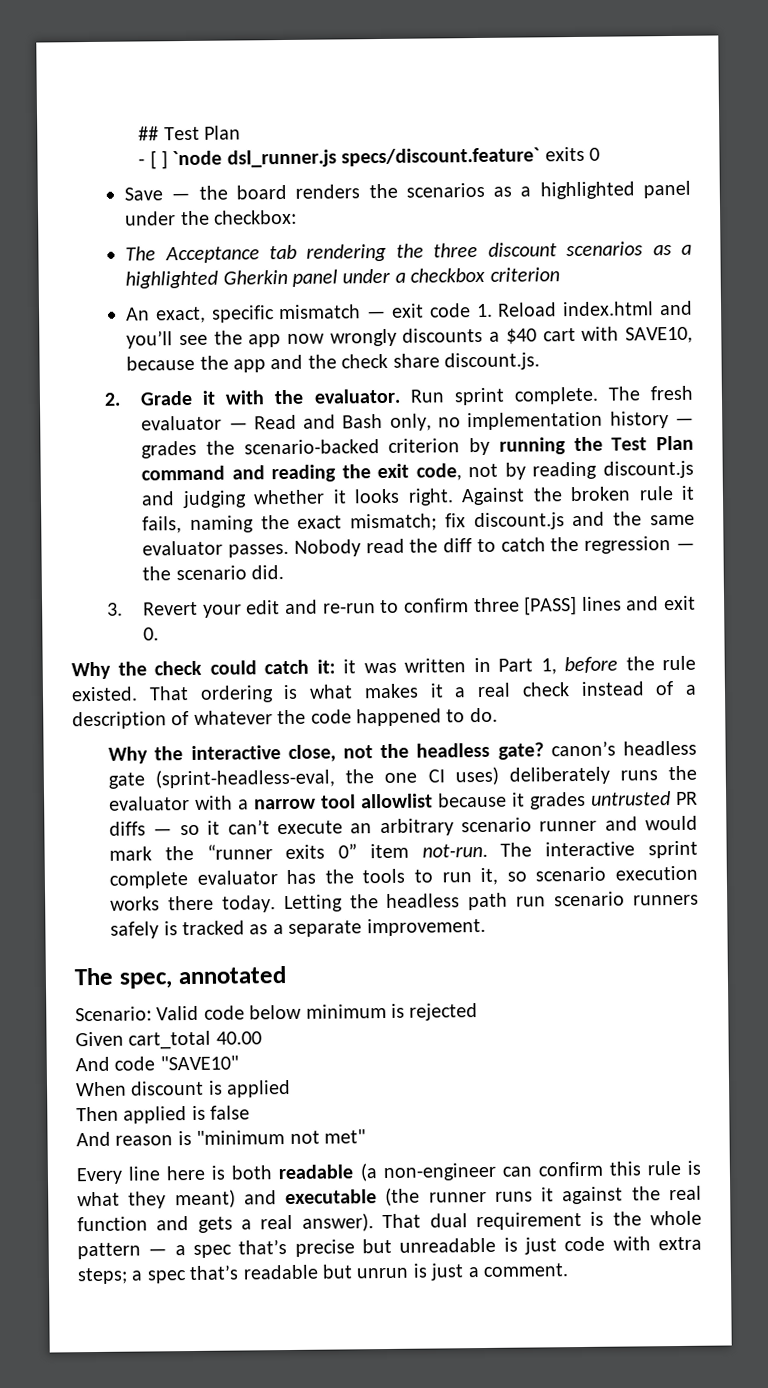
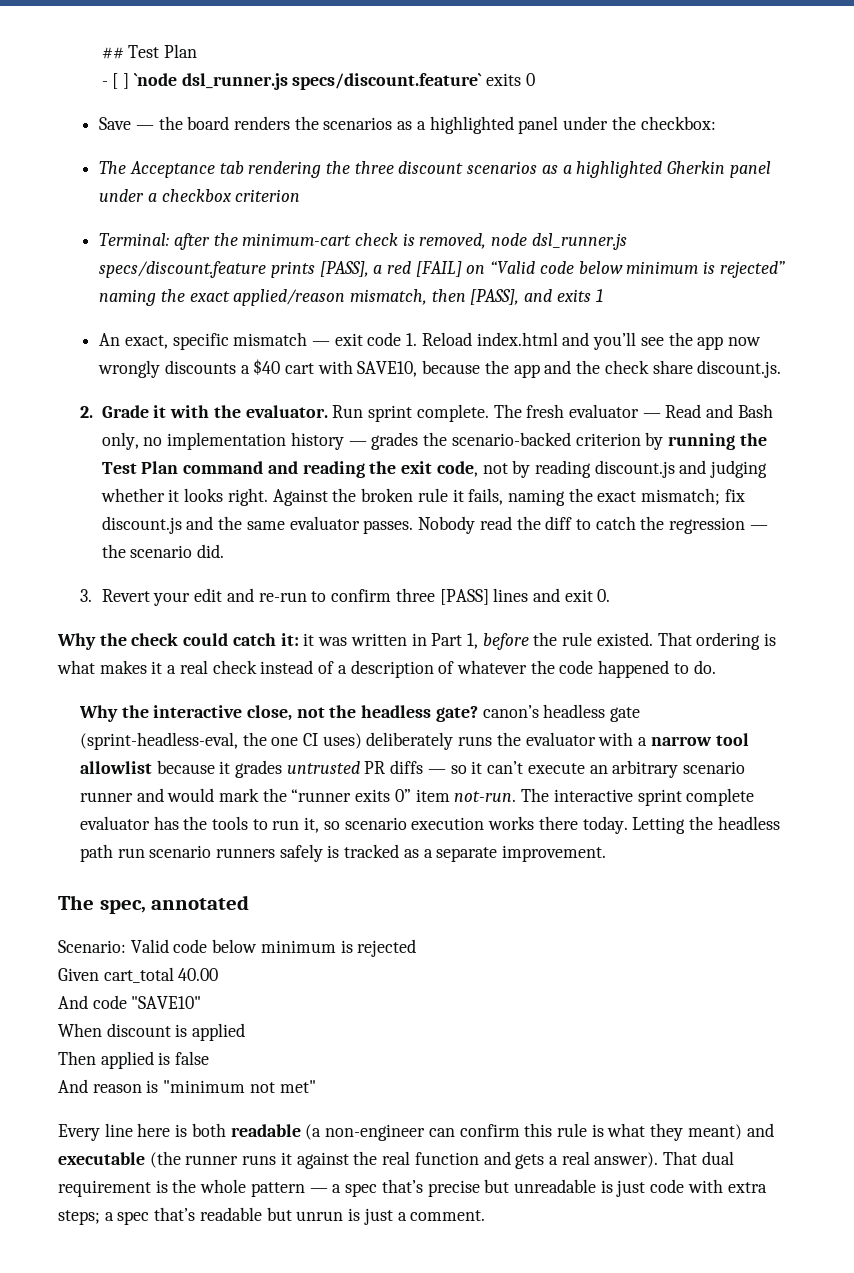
+ Terminal: after the minimum-cart check is removed, node dsl_runner.js specs/discount.feature prints [PASS], a red [FAIL] on “Valid code below minimum is rejected” naming the exact applied/reason mismatch, then [PASS], and exits 1

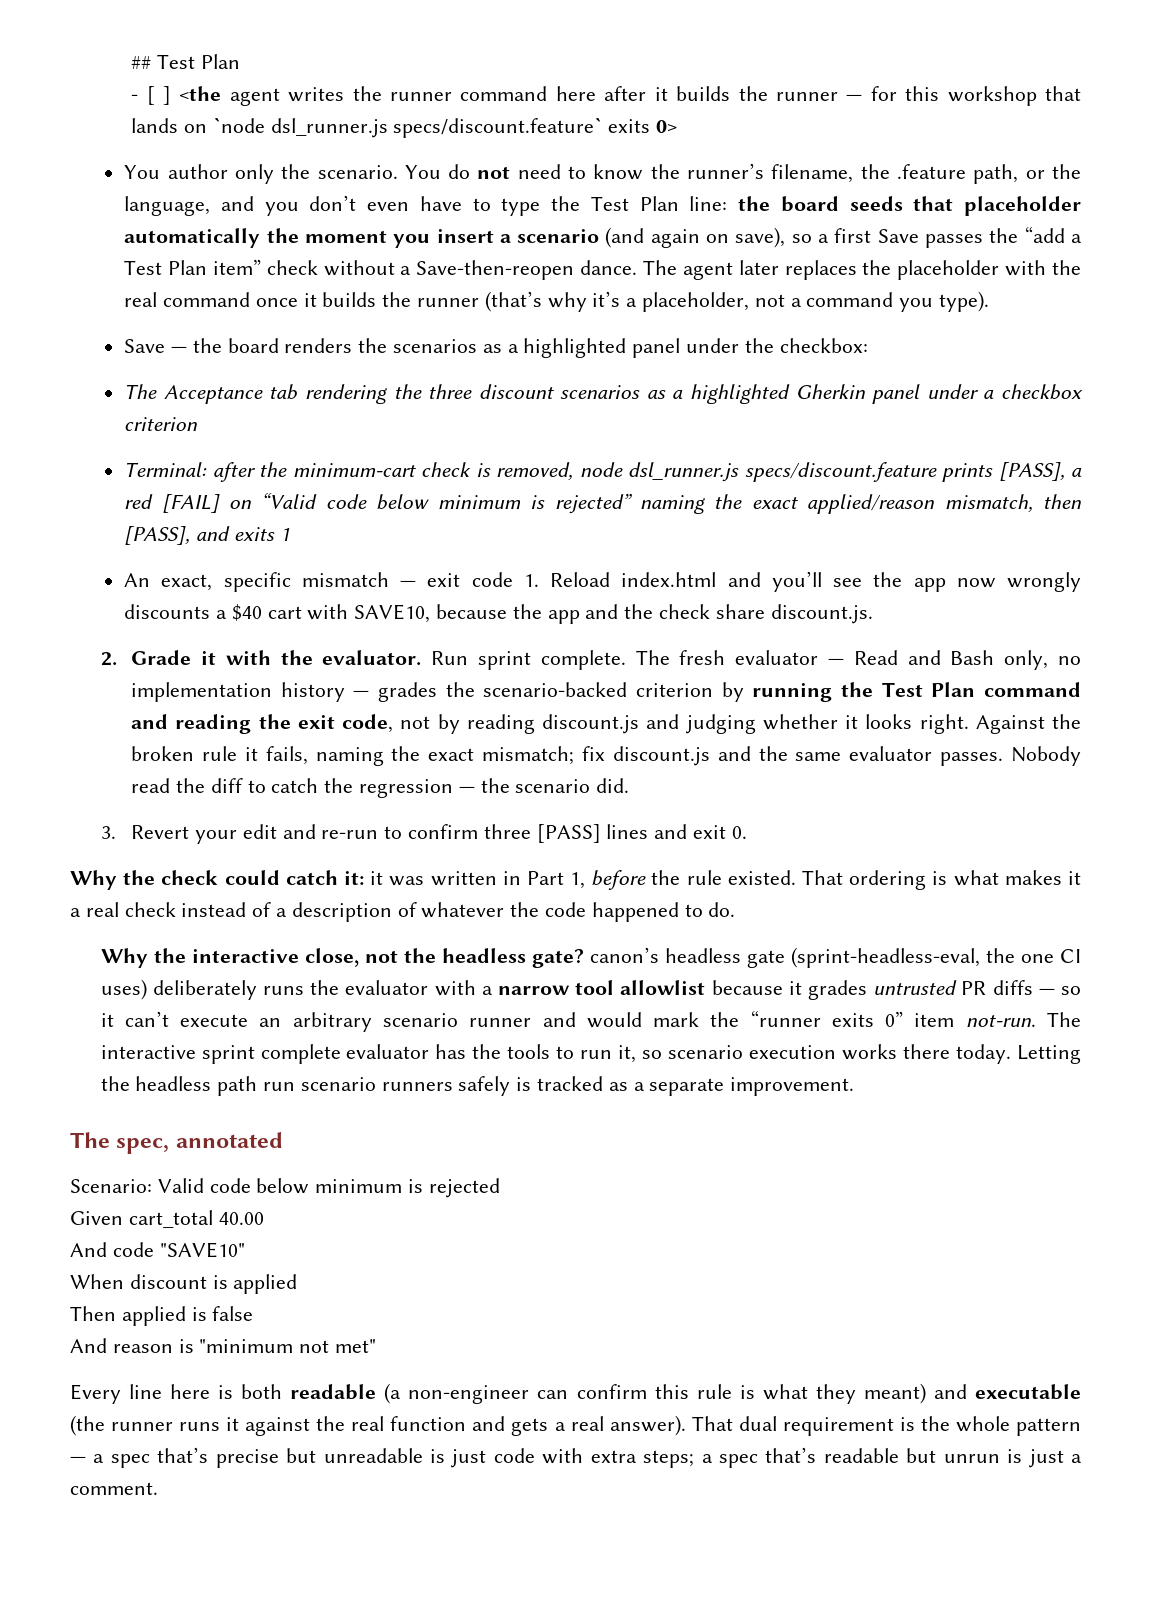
- - [ ] `node dsl_runner.js specs/discount.feature` exits 0
+ - [ ] <the agent writes the runner command here after it builds the runner — for this workshop that lands on `node dsl_runner.js specs/discount.feature` exits 0>
+ You author only the scenario. You do not need to know the runner’s filename, the .feature path, or the language, and you don’t even have to type the Test Plan line: the board seeds that placeholder automatically the moment you insert a scenario (and again on save), so a first Save passes the “add a Test Plan item” check without a Save-then-reopen dance. The agent later replaces the placeholder with the real command once it builds the runner (that’s why it’s a placeholder, not a command you type).

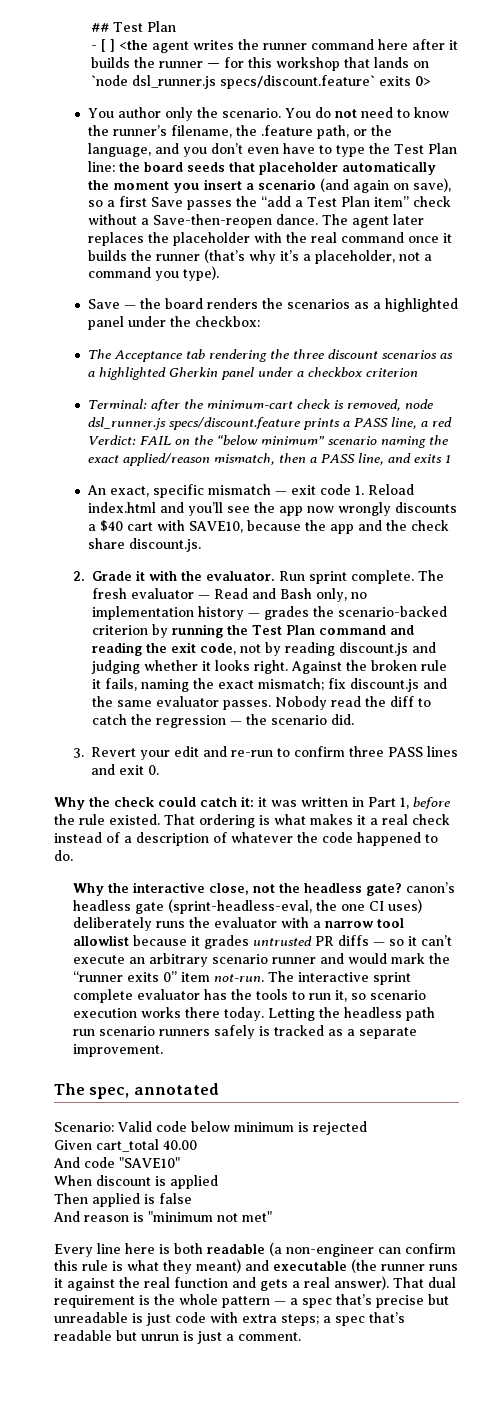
- Terminal: after the minimum-cart check is removed, node dsl_runner.js specs/discount.feature prints [PASS], a red [FAIL] on “Valid code below minimum is rejected” naming the exact applied/reason mismatch, then [PASS], and exits 1
+ Terminal: after the minimum-cart check is removed, node dsl_runner.js specs/discount.feature prints a PASS line, a red Verdict: FAIL on the “below minimum” scenario naming the exact applied/reason mismatch, then a PASS line, and exits 1
- 3. Revert your edit and re-run to confirm three [PASS] lines and exit 0.
+ 3. Revert your edit and re-run to confirm three PASS lines and exit 0.

